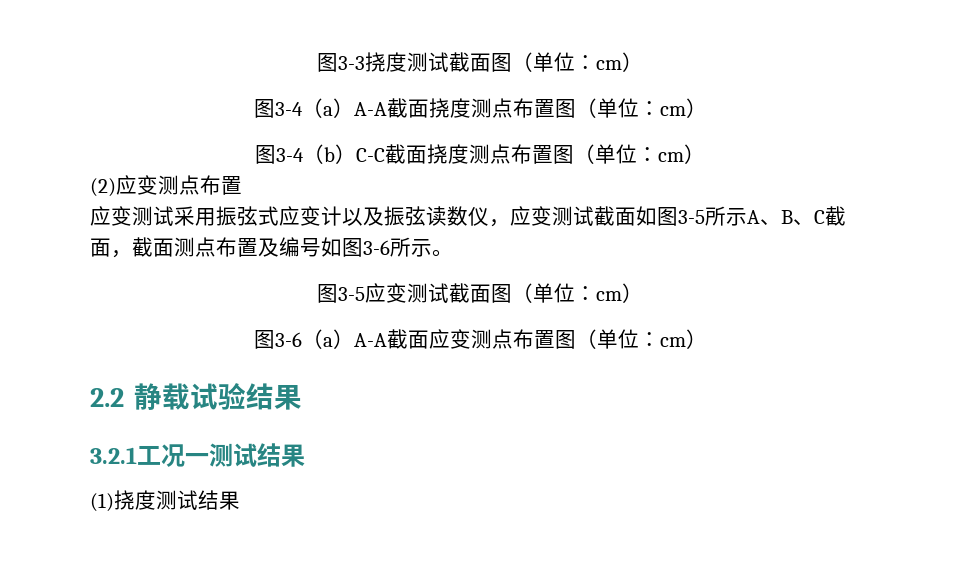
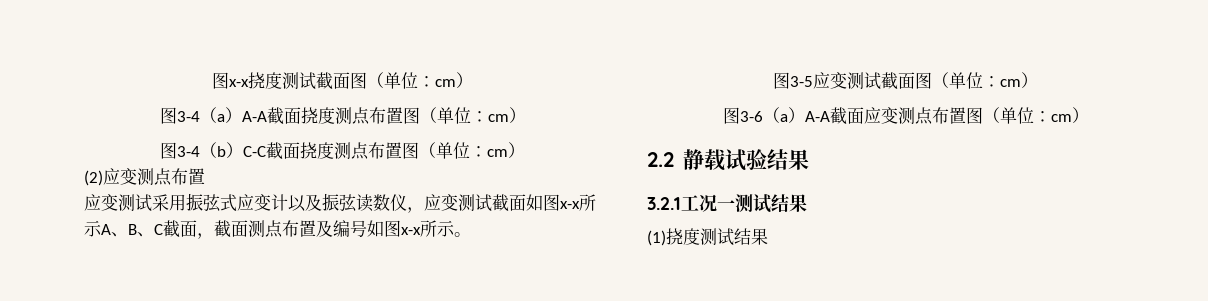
- 图3-3挠度测试截面图（单位：cm）
+ 图x-x挠度测试截面图（单位：cm）
- 应变测试采用振弦式应变计以及振弦读数仪，应变测试截面如图3-5所示A、B、C截面，截面测点布置及编号如图3-6所示。
+ 应变测试采用振弦式应变计以及振弦读数仪，应变测试截面如图x-x所示A、B、C截面，截面测点布置及编号如图x-x所示。

